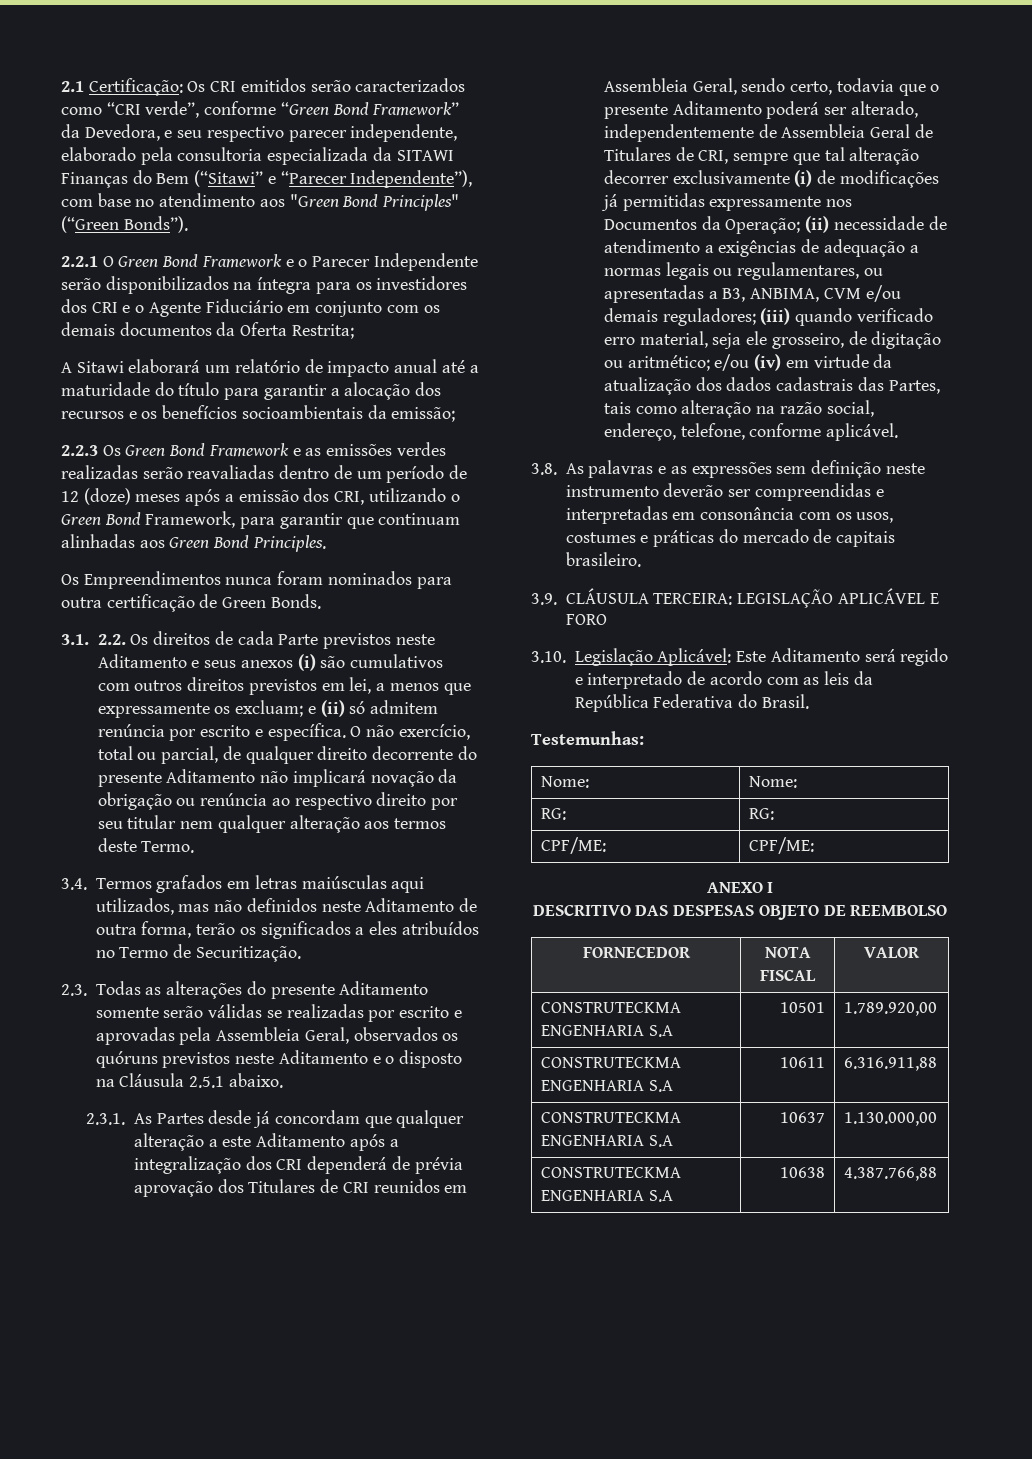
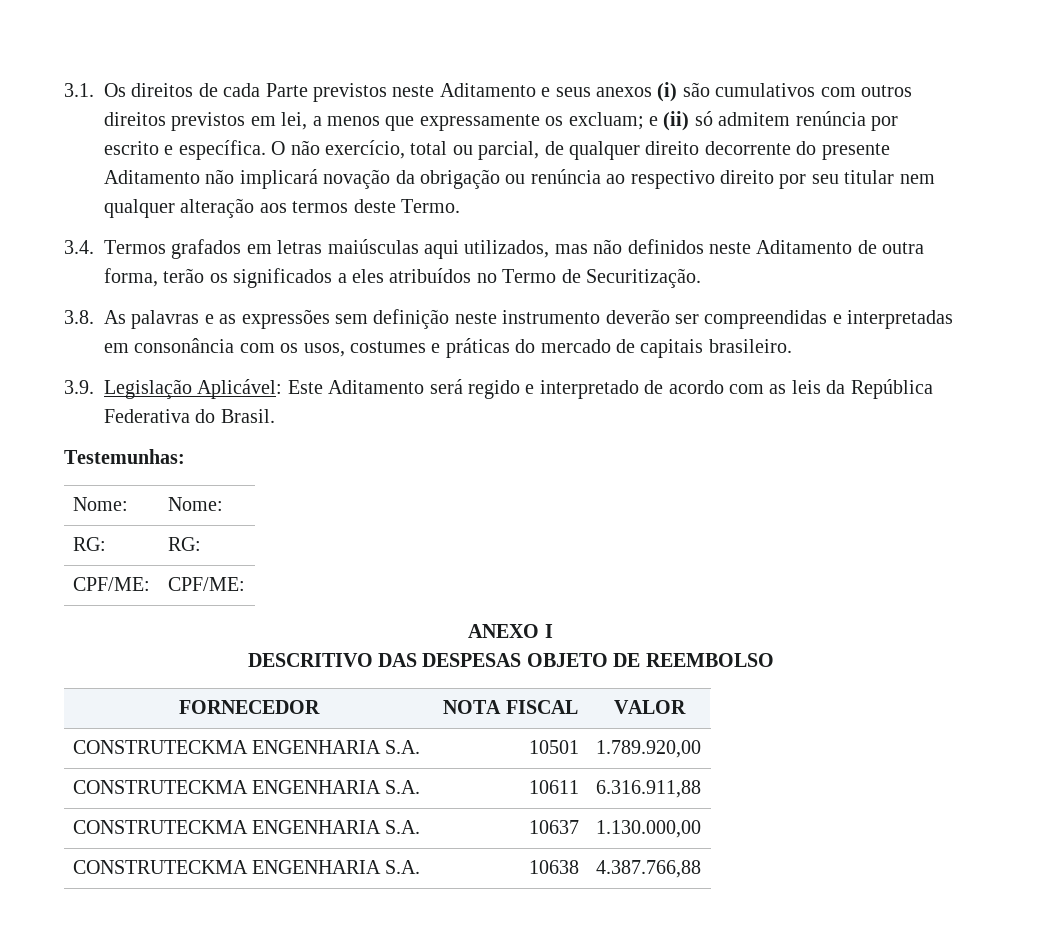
- 2.1 Certificação: Os CRI emitidos serão caracterizados como “CRI verde”, conforme “Green Bond Framework” da Devedora, e seu respectivo parecer independente, elaborado pela consultoria especializada da SITAWI Finanças do Bem (“Sitawi” e “Parecer Independente”), com base no atendimento aos "Green Bond Principles" (“Green Bonds”).
- 2.2.1 O Green Bond Framework e o Parecer Independente serão disponibilizados na íntegra para os investidores dos CRI e o Agente Fiduciário em conjunto com os demais documentos da Oferta Restrita;
- A Sitawi elaborará um relatório de impacto anual até a maturidade do título para garantir a alocação dos recursos e os benefícios socioambientais da emissão;
- 2.2.3 Os Green Bond Framework e as emissões verdes realizadas serão reavaliadas dentro de um período de 12 (doze) meses após a emissão dos CRI, utilizando o Green Bond Framework, para garantir que continuam alinhadas aos Green Bond Principles.
- Os Empreendimentos nunca foram nominados para outra certificação de Green Bonds.
- 3.1. 2.2. Os direitos de cada Parte previstos neste Aditamento e seus anexos (i) são cumulativos com outros direitos previstos em lei, a menos que expressamente os excluam; e (ii) só admitem renúncia por escrito e específica.
+ 3.1. Os direitos de cada Parte previstos neste Aditamento e seus anexos (i) são cumulativos com outros direitos previstos em lei, a menos que expressamente os excluam; e (ii) só admitem renúncia por escrito e específica.
- 2.3. Todas as alterações do presente Aditamento somente serão válidas se realizadas por escrito e aprovadas pela Assembleia Geral, observados os quóruns previstos neste Aditamento e o disposto na Cláusula 2.5.1 abaixo.
- 2.3.1. As Partes desde já concordam que qualquer alteração a este Aditamento após a integralização dos CRI dependerá de prévia aprovação dos Titulares de CRI reunidos em Assembleia Geral, sendo certo, todavia que o presente Aditamento poderá ser alterado, independentemente de Assembleia Geral de Titulares de CRI, sempre que tal alteração decorrer exclusivamente (i) de modificações já permitidas expressamente nos Documentos da Operação; (ii) necessidade de atendimento a exigências de adequação a normas legais ou regulamentares, ou apresentadas a B3, ANBIMA, CVM e/ou demais reguladores; (iii) quando verificado erro material, seja ele grosseiro, de digitação ou aritmético; e/ou (iv) em virtude da atualização dos dados cadastrais das Partes, tais como alteração na razão social, endereço, telefone, conforme aplicável.
- 3.9. CLÁUSULA TERCEIRA: LEGISLAÇÃO APLICÁVEL E FORO
- 3.10. Legislação Aplicável: Este Aditamento será regido e interpretado de acordo com as leis da República Federativa do Brasil.
+ 3.9. Legislação Aplicável: Este Aditamento será regido e interpretado de acordo com as leis da República Federativa do Brasil.
- CONSTRUTECKMA ENGENHARIA S.A | 10501 | 1.789.920,00
+ CONSTRUTECKMA ENGENHARIA S.A. | 10501 | 1.789.920,00
- CONSTRUTECKMA ENGENHARIA S.A | 10611 | 6.316.911,88
+ CONSTRUTECKMA ENGENHARIA S.A. | 10611 | 6.316.911,88
- CONSTRUTECKMA ENGENHARIA S.A | 10637 | 1.130.000,00
+ CONSTRUTECKMA ENGENHARIA S.A. | 10637 | 1.130.000,00
- CONSTRUTECKMA ENGENHARIA S.A | 10638 | 4.387.766,88
+ CONSTRUTECKMA ENGENHARIA S.A. | 10638 | 4.387.766,88

